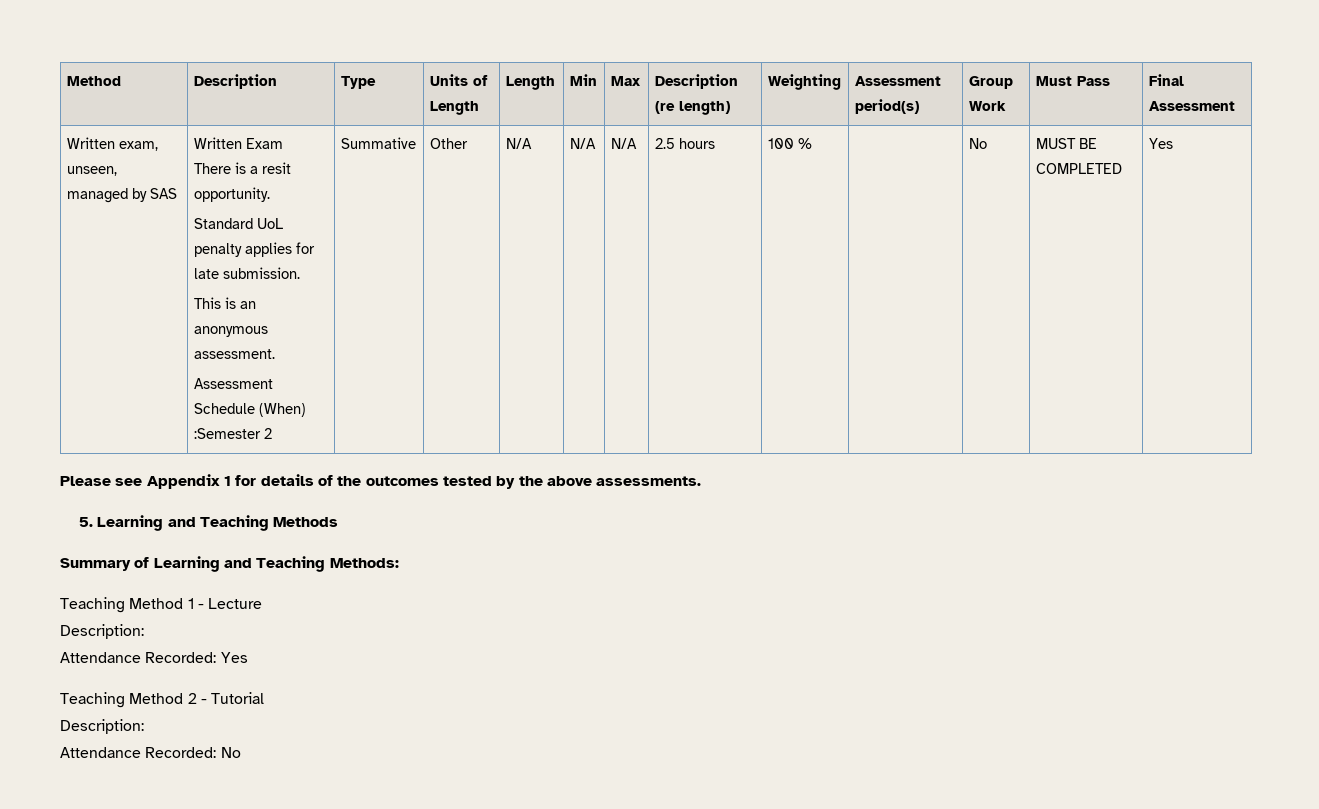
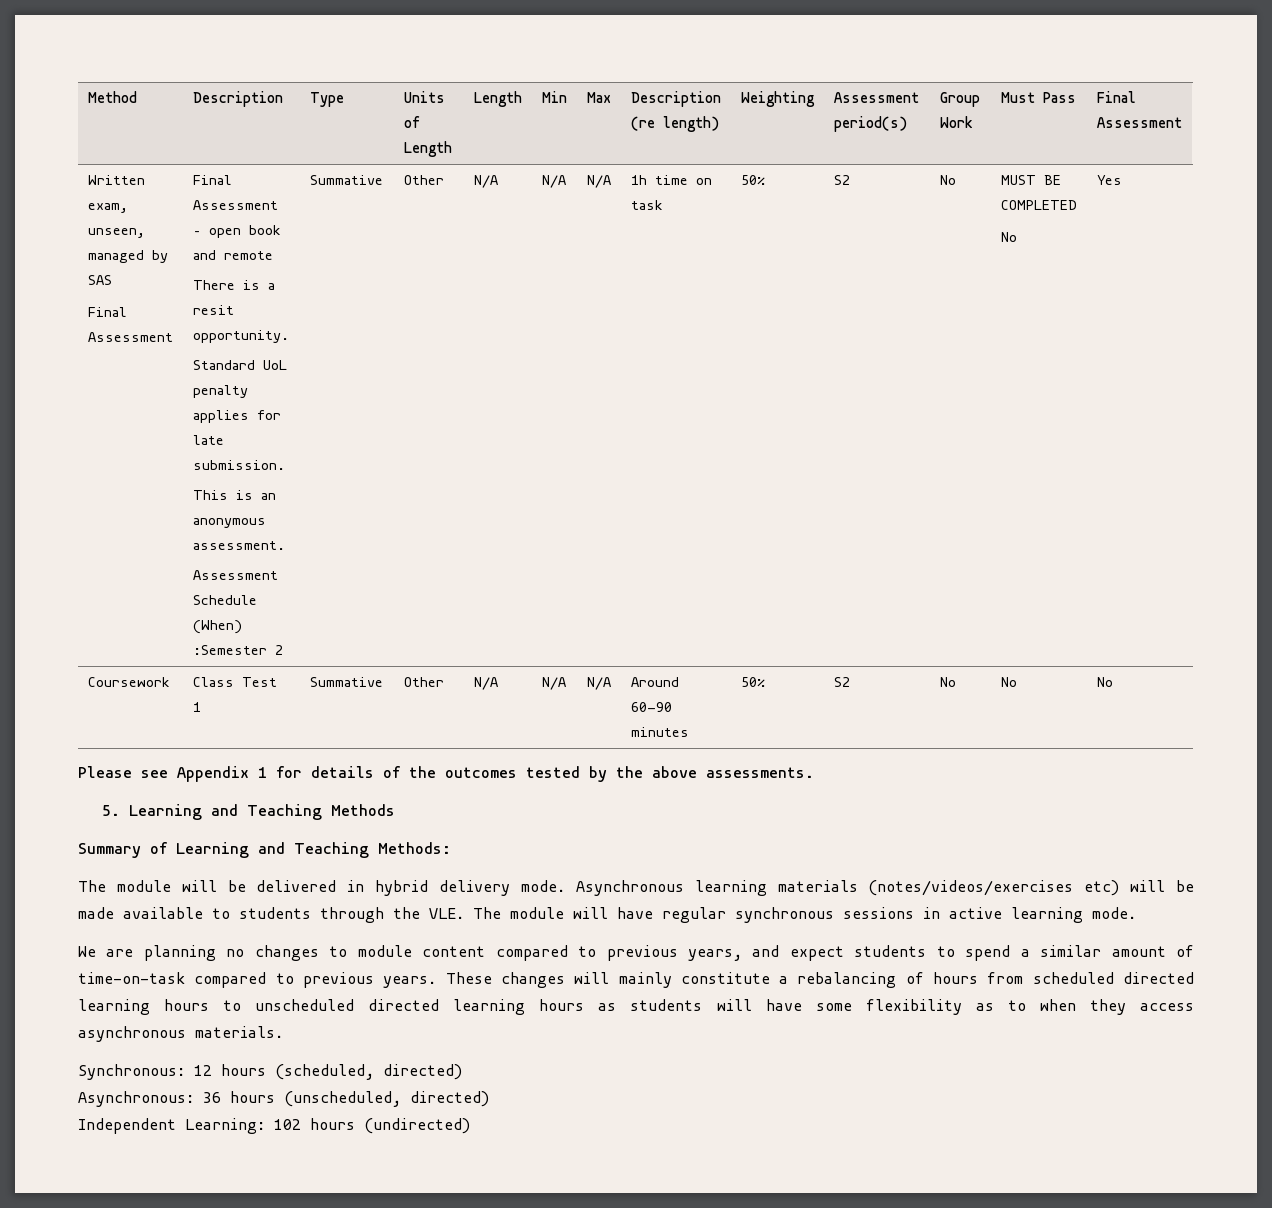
- Written Exam
+ Final Assessment | Final Assessment – open book and remote
- 2.5 hours | 100 %
+ 1h time on task | 50% | S2
- MUST BE COMPLETED | Yes
+ MUST BE COMPLETED
+ No | Yes
+ Coursework | Class Test 1 | Summative | Other | N/A | N/A | N/A | Around 60-90 minutes | 50% | S2 | No | No | No
- Teaching Method 1 - Lecture
- Description:
- Attendance Recorded: Yes
- Teaching Method 2 - Tutorial
- Description:
- Attendance Recorded: No
+ The module will be delivered in hybrid delivery mode. Asynchronous learning materials (notes/videos/exercises etc) will be made available to students through the VLE. The module will have regular synchronous sessions in active learning mode.
+ We are planning no changes to module content compared to previous years, and expect students to spend a similar amount of time-on-task compared to previous years. These changes will mainly constitute a rebalancing of hours from scheduled directed learning hours to unscheduled directed learning hours as students will have some flexibility as to when they access asynchronous materials.
+ Synchronous: 12 hours (scheduled, directed)
+ Asynchronous: 36 hours (unscheduled, directed)
+ Independent Learning: 102 hours (undirected)

